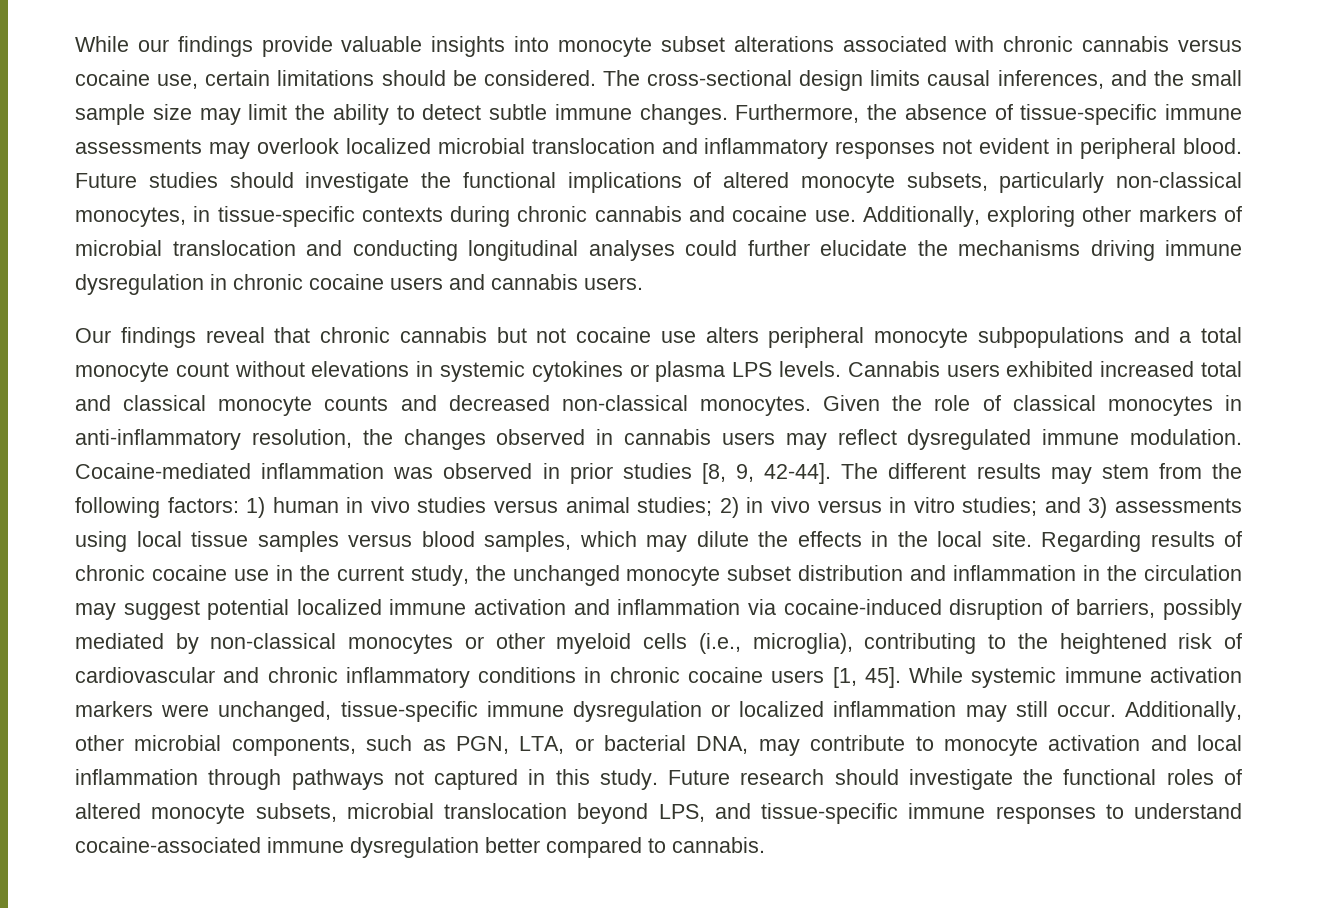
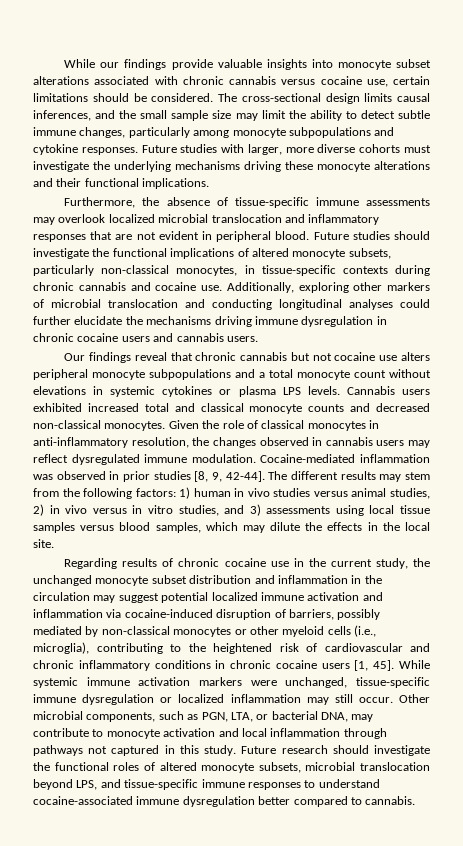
- The cross-sectional design limits causal inferences, and the small sample size may limit the ability to detect subtle immune changes. Furthermore, the absence of tissue-specific immune assessments may overlook localized microbial translocation and inflammatory responses not evident in peripheral blood.
+ The cross-sectional design limits causal inferences, and the small sample size may limit the ability to detect subtle immune changes, particularly among monocyte subpopulations and cytokine responses. Future studies with larger, more diverse cohorts must investigate the underlying mechanisms driving these monocyte alterations and their functional implications.
+ Furthermore, the absence of tissue-specific immune assessments may overlook localized microbial translocation and inflammatory responses that are not evident in peripheral blood.
- 1) human in vivo studies versus animal studies; 2) in vivo versus in vitro studies; and 3) assessments using local tissue samples versus blood samples, which may dilute the effects in the local site. Regarding results of chronic cocaine use in the current study, the unchanged monocyte subset distribution and inflammation in the circulation may suggest potential localized immune activation and inflammation via cocaine-induced disruption of barriers, possibly mediated by non-classical monocytes or other myeloid cells (i.e., microglia), contributing to the heightened risk of cardiovascular and chronic inflammatory conditions in chronic cocaine users [1, 45].
+ 1) human in vivo studies versus animal studies, 2) in vivo versus in vitro studies, and 3) assessments using local tissue samples versus blood samples, which may dilute the effects in the local site.
+ Regarding results of chronic cocaine use in the current study, the unchanged monocyte subset distribution and inflammation in the circulation may suggest potential localized immune activation and inflammation via cocaine-induced disruption of barriers, possibly mediated by non-classical monocytes or other myeloid cells (i.e., microglia), contributing to the heightened risk of cardiovascular and chronic inflammatory conditions in chronic cocaine users [1, 45].
- Additionally, other microbial components, such as PGN, LTA, or bacterial DNA, may contribute to monocyte activation and local inflammation through pathways not captured in this study.
+ Other microbial components, such as PGN, LTA, or bacterial DNA, may contribute to monocyte activation and local inflammation through pathways not captured in this study.

